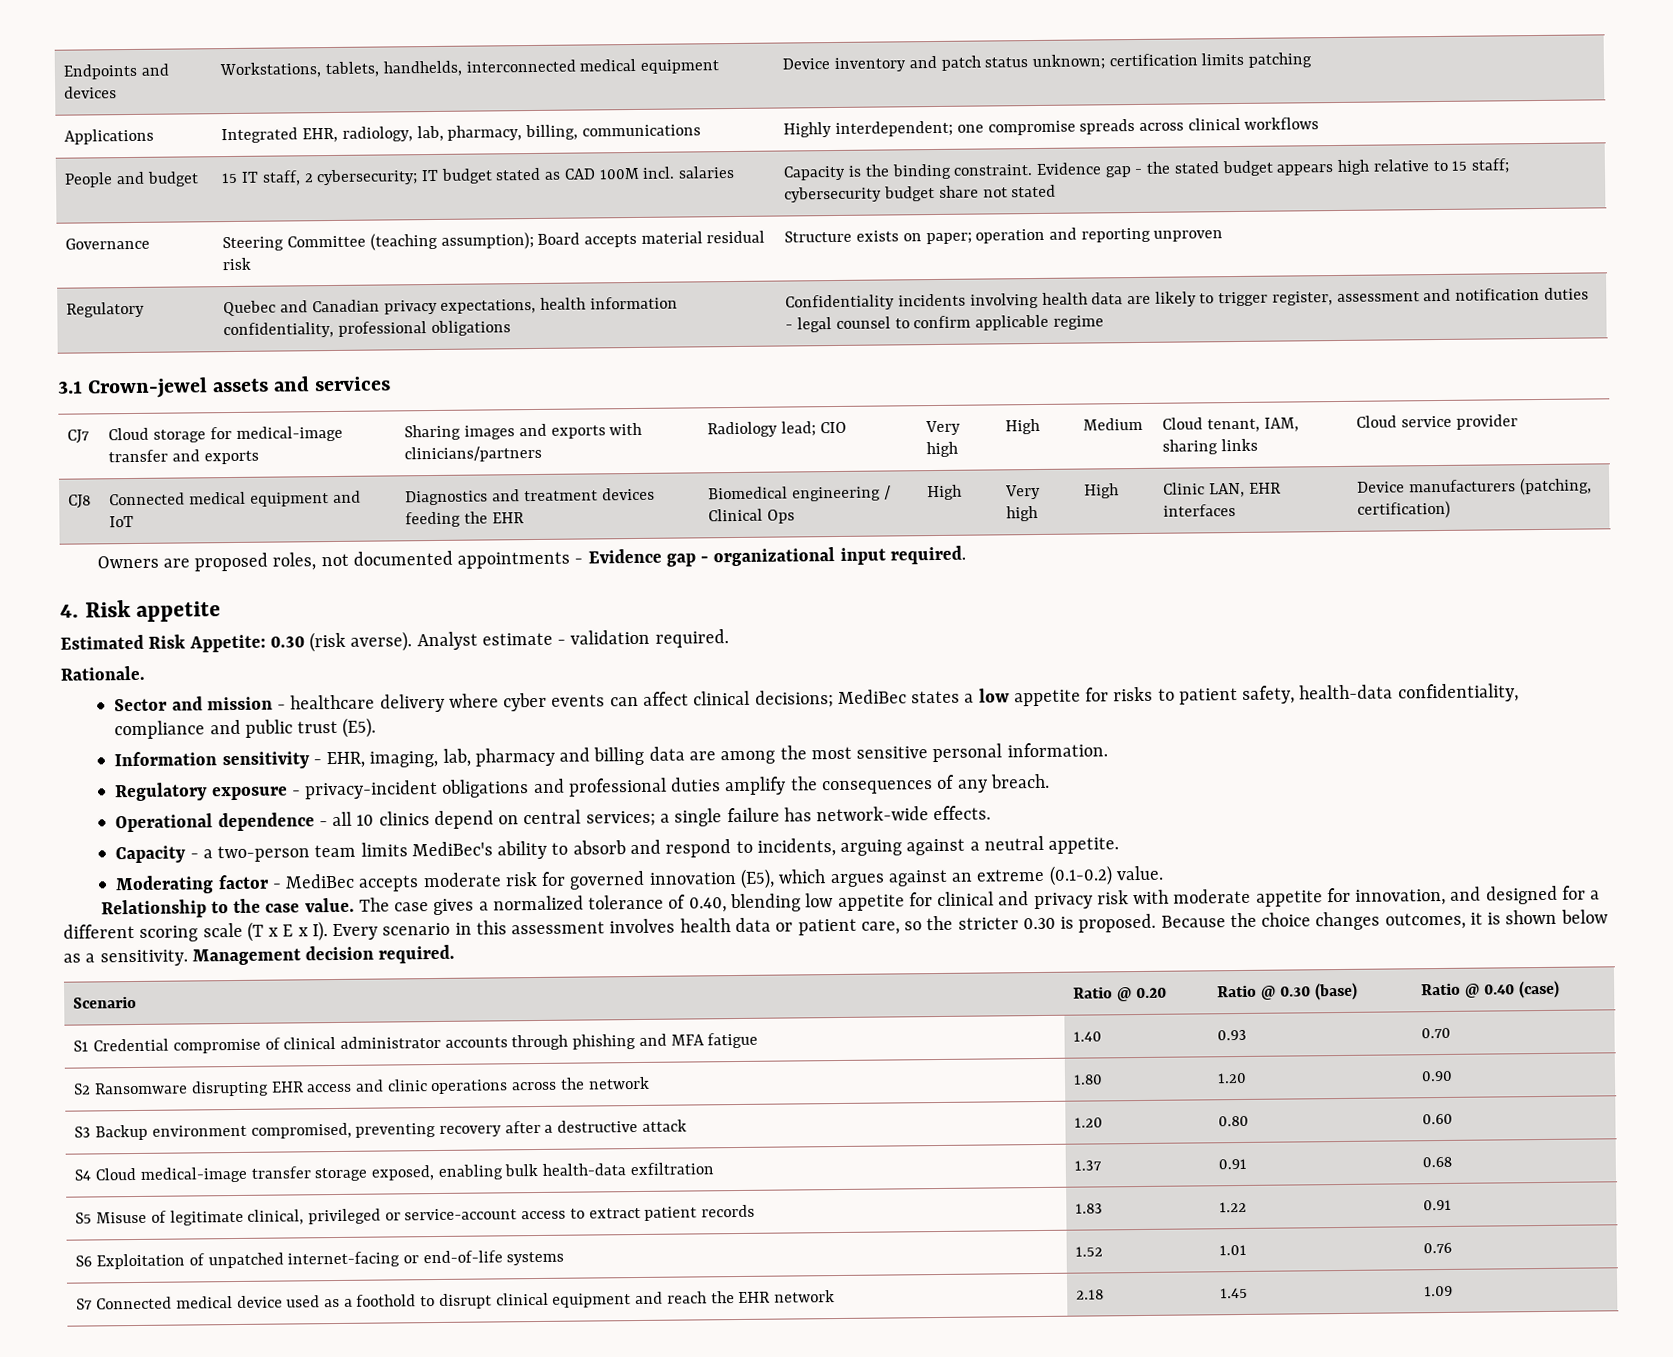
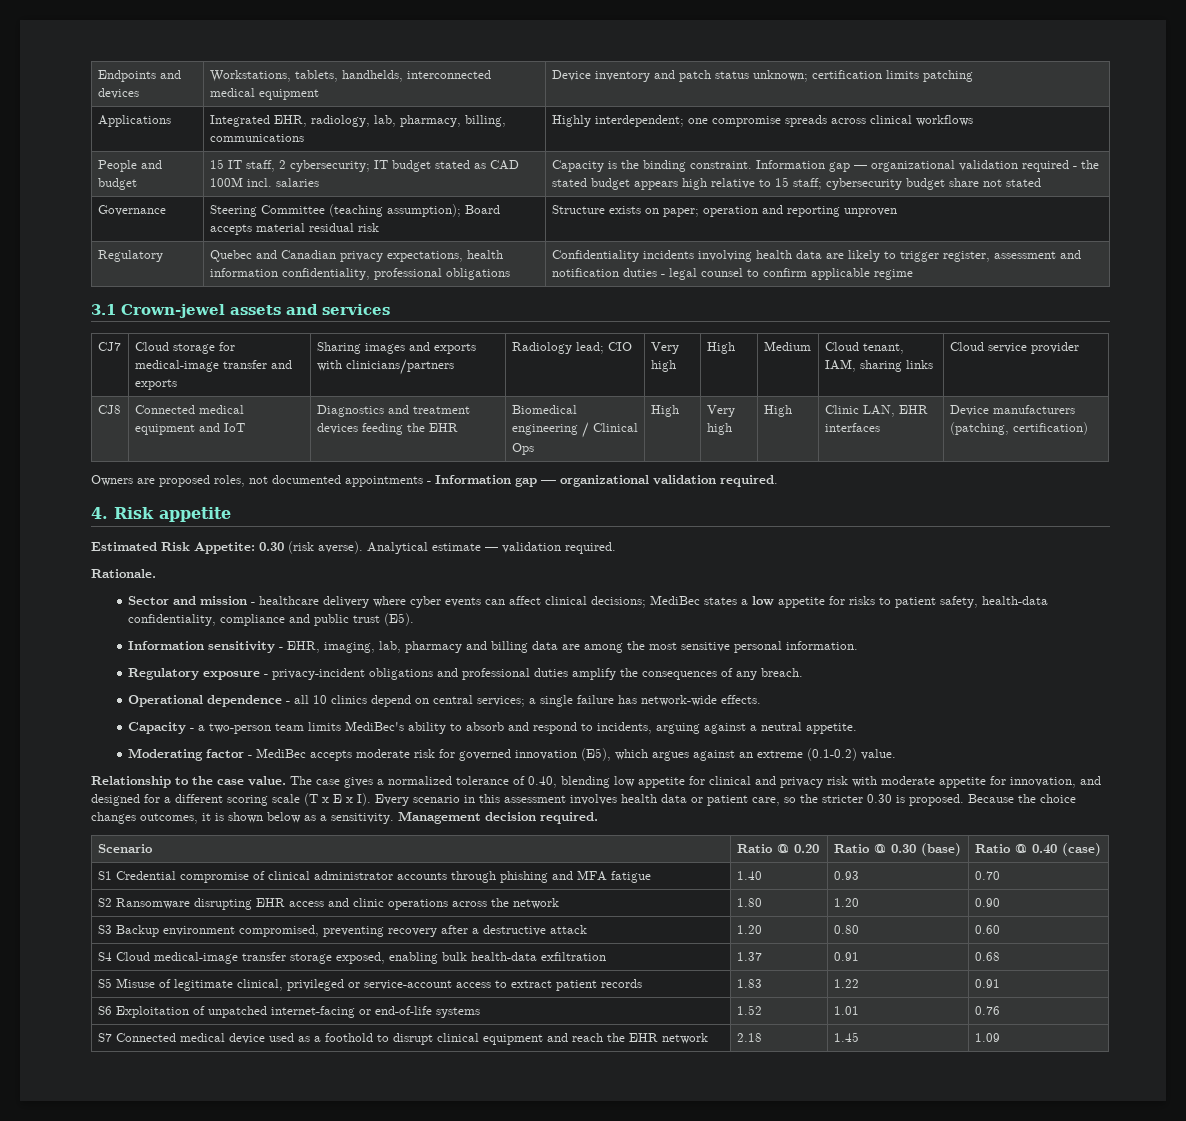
- Evidence gap - the stated budget appears high relative to 15 staff; cybersecurity budget share not stated
+ Information gap — organizational validation required - the stated budget appears high relative to 15 staff; cybersecurity budget share not stated
- Owners are proposed roles, not documented appointments - Evidence gap - organizational input required.
+ Owners are proposed roles, not documented appointments - Information gap — organizational validation required.
- Analyst estimate - validation required.
+ Analytical estimate — validation required.

